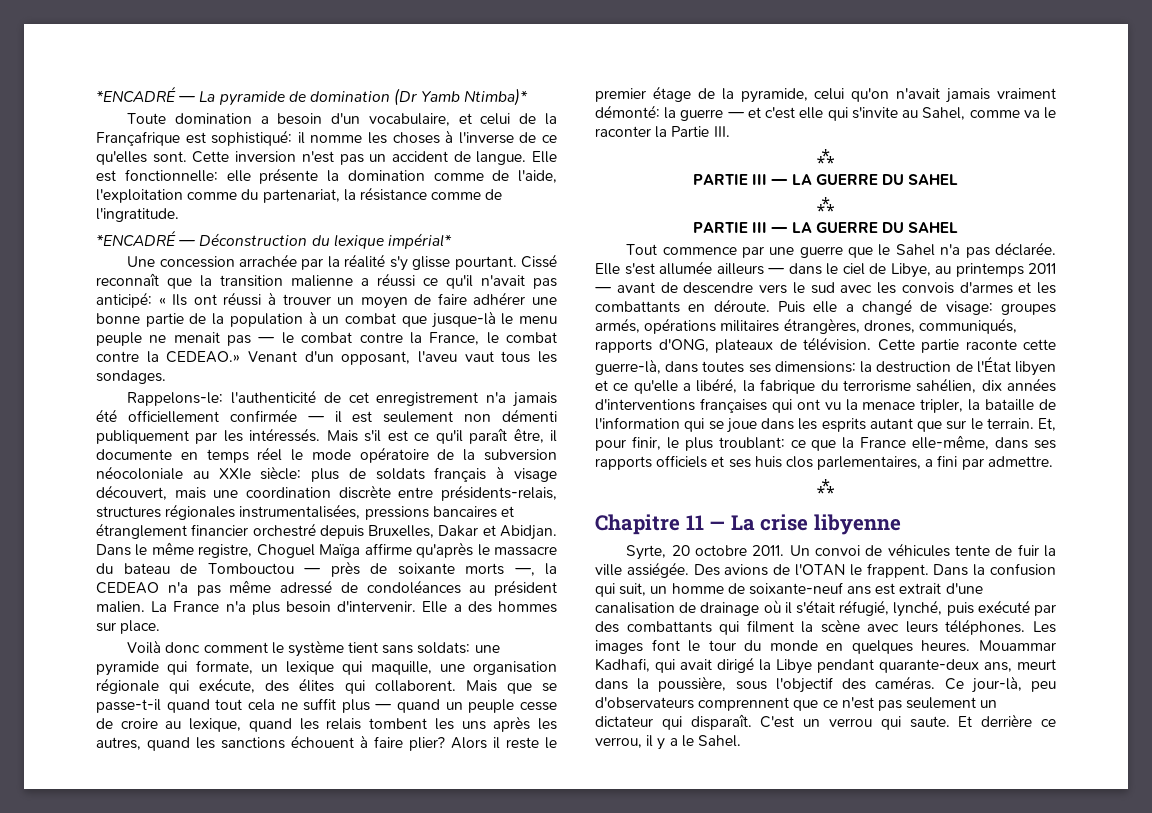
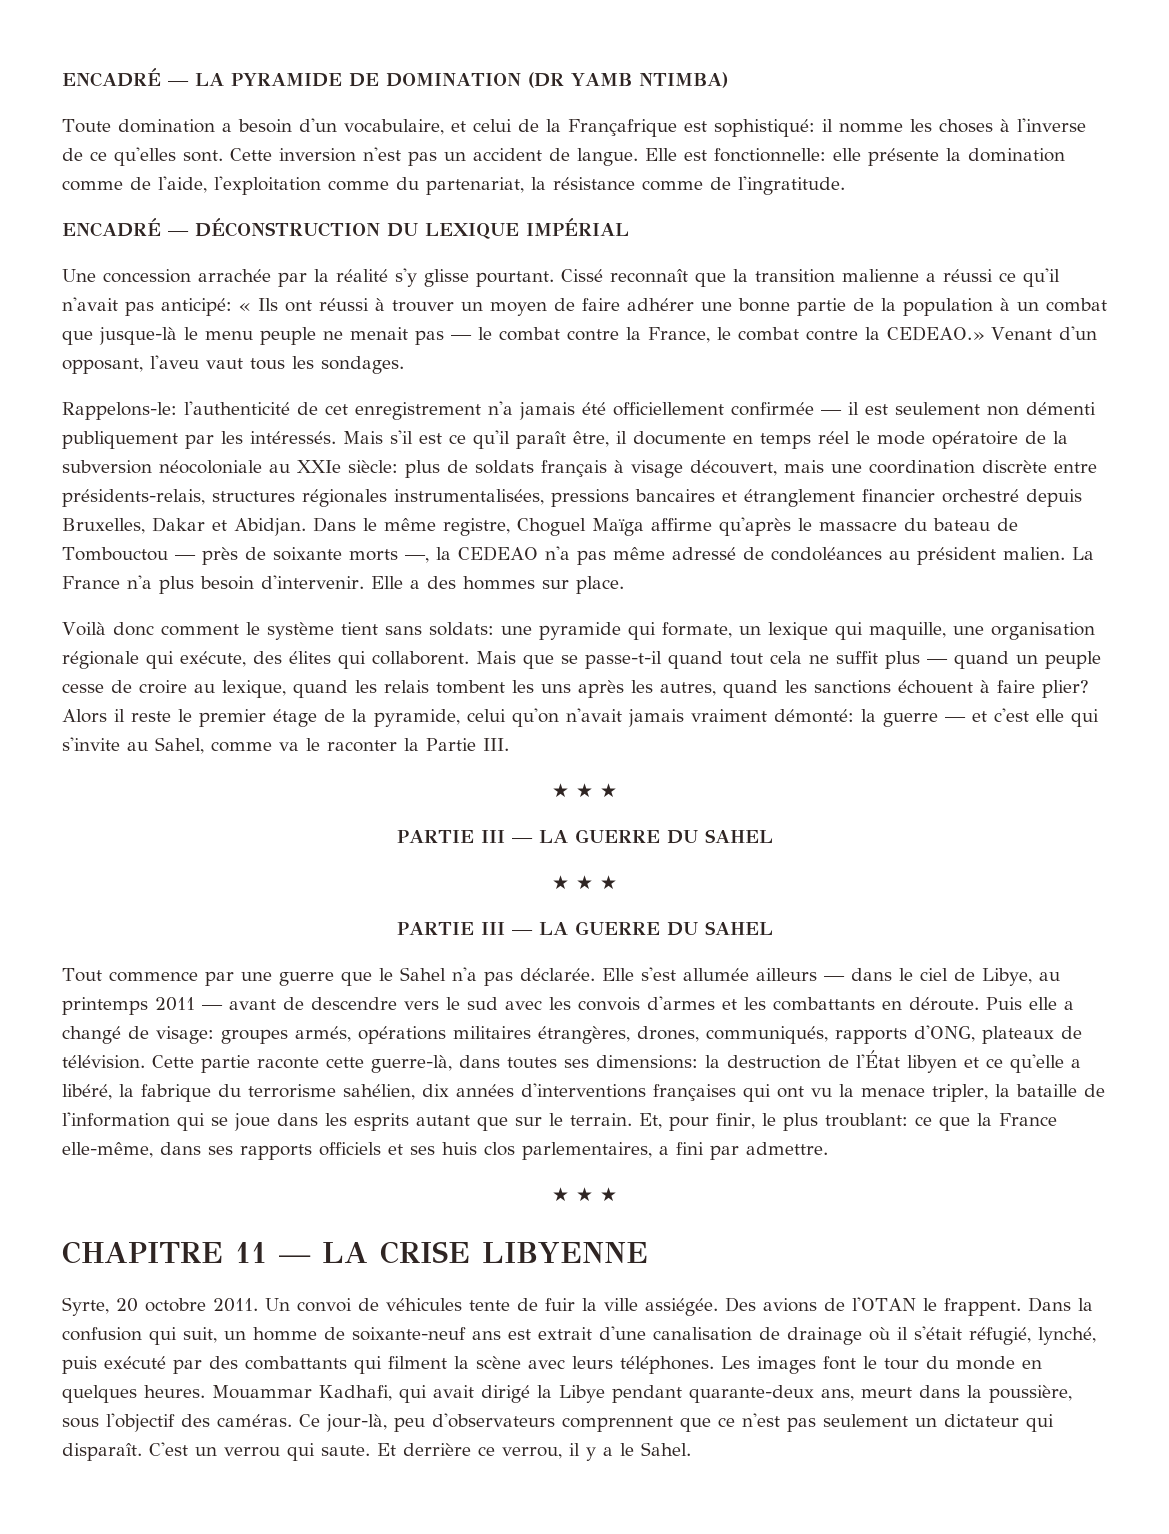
- *ENCADRÉ — La pyramide de domination (Dr Yamb Ntimba)*
+ ENCADRÉ — LA PYRAMIDE DE DOMINATION (DR YAMB NTIMBA)
- *ENCADRÉ — Déconstruction du lexique impérial*
+ ENCADRÉ — DÉCONSTRUCTION DU LEXIQUE IMPÉRIAL
  Alors il reste le premier étage de la pyramide, celui qu'on n'avait jamais vraiment démonté: la guerre — et c'est elle qui s'invite au Sahel, comme va le raconter la Partie III.
- ⁂
+ ★ ★ ★
  PARTIE III — LA GUERRE DU SAHEL
- ⁂
+ ★ ★ ★
  Et, pour finir, le plus troublant: ce que la France elle-même, dans ses rapports officiels et ses huis clos parlementaires, a fini par admettre.
- ⁂
- Chapitre 11 — La crise libyenne
+ ★ ★ ★
+ CHAPITRE 11 — LA CRISE LIBYENNE

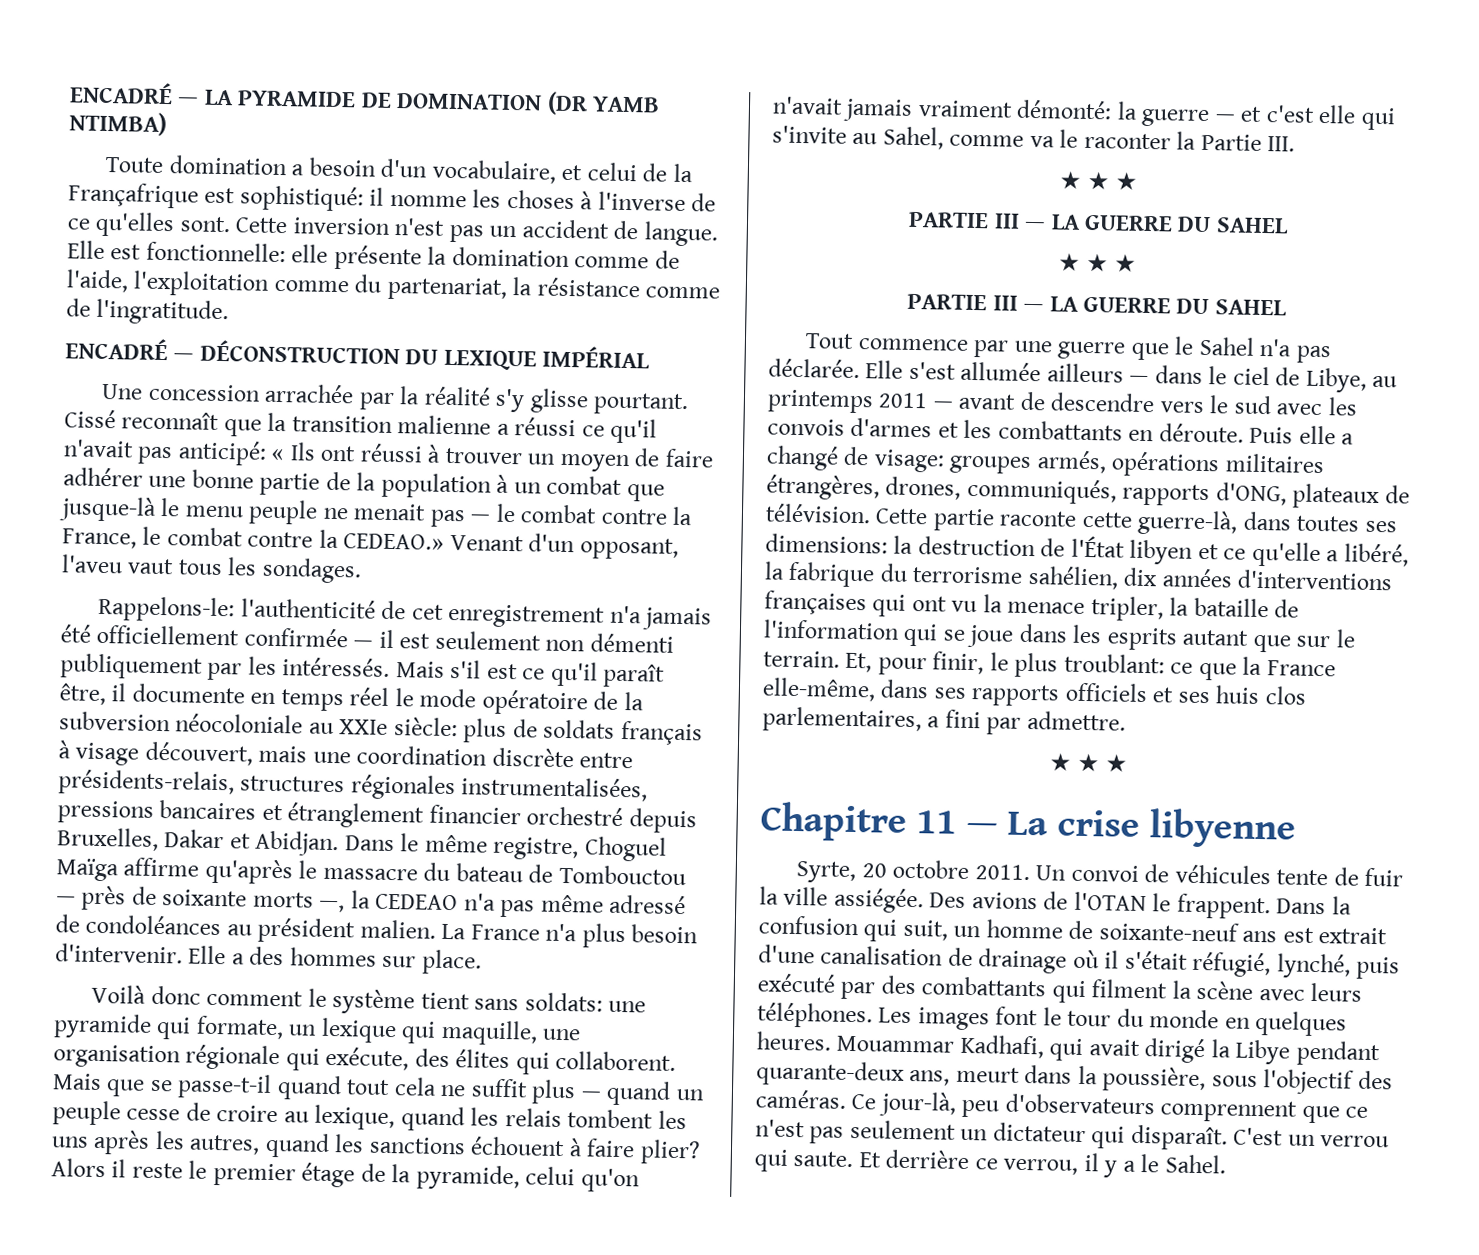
- CHAPITRE 11 — LA CRISE LIBYENNE
+ Chapitre 11 — La crise libyenne

